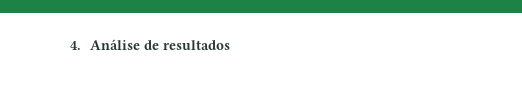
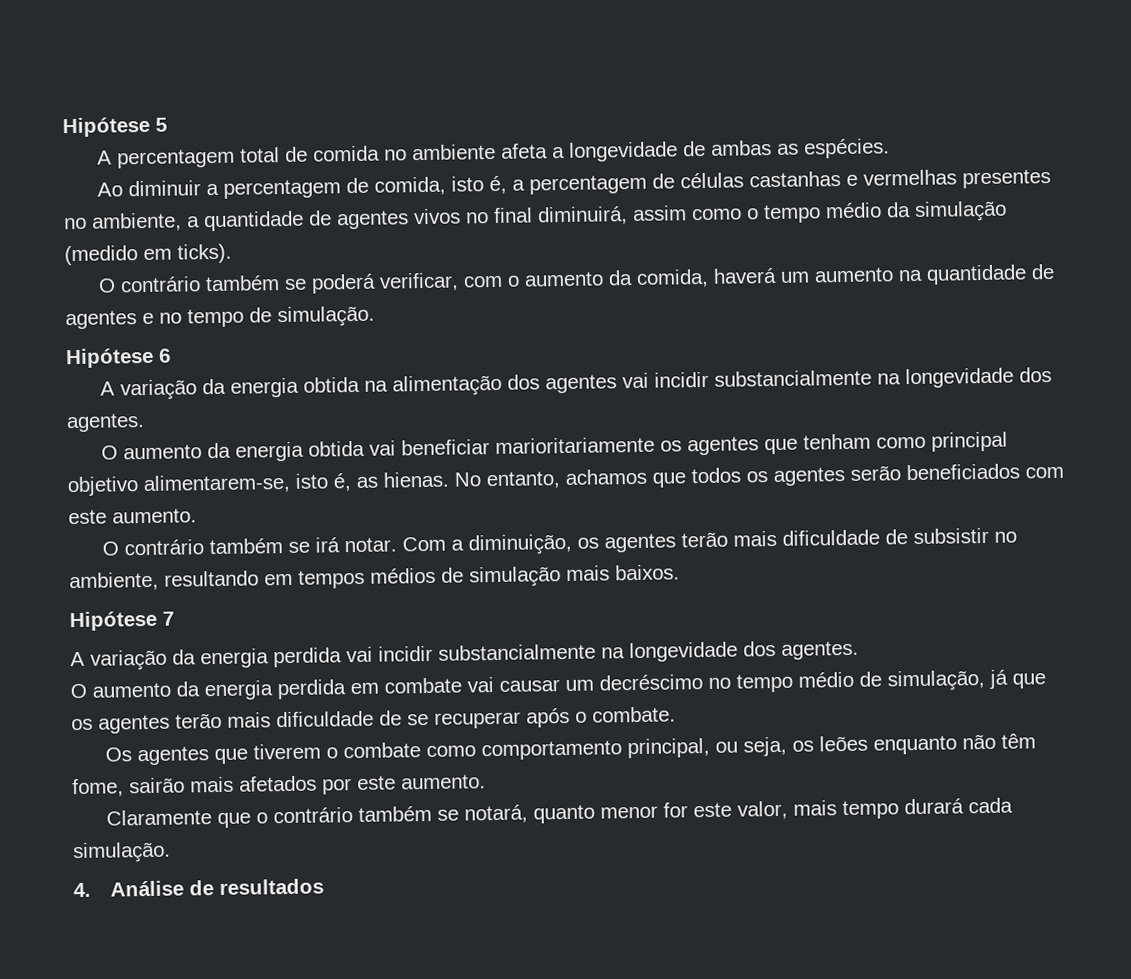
+ Hipótese 5
+ A percentagem total de comida no ambiente afeta a longevidade de ambas as espécies.
+ Ao diminuir a percentagem de comida, isto é, a percentagem de células castanhas e vermelhas presentes no ambiente, a quantidade de agentes vivos no final diminuirá, assim como o tempo médio da simulação (medido em ticks).
+ O contrário também se poderá verificar, com o aumento da comida, haverá um aumento na quantidade de agentes e no tempo de simulação.
+ Hipótese 6
+ A variação da energia obtida na alimentação dos agentes vai incidir substancialmente na longevidade dos agentes.
+ O aumento da energia obtida vai beneficiar marioritariamente os agentes que tenham como principal objetivo alimentarem-se, isto é, as hienas. No entanto, achamos que todos os agentes serão beneficiados com este aumento.
+ O contrário também se irá notar. Com a diminuição, os agentes terão mais dificuldade de subsistir no ambiente, resultando em tempos médios de simulação mais baixos.
+ Hipótese 7
+ A variação da energia perdida vai incidir substancialmente na longevidade dos agentes.
+ O aumento da energia perdida em combate vai causar um decréscimo no tempo médio de simulação, já que os agentes terão mais dificuldade de se recuperar após o combate.
+ Os agentes que tiverem o combate como comportamento principal, ou seja, os leões enquanto não têm fome, sairão mais afetados por este aumento.
+ Claramente que o contrário também se notará, quanto menor for este valor, mais tempo durará cada simulação.

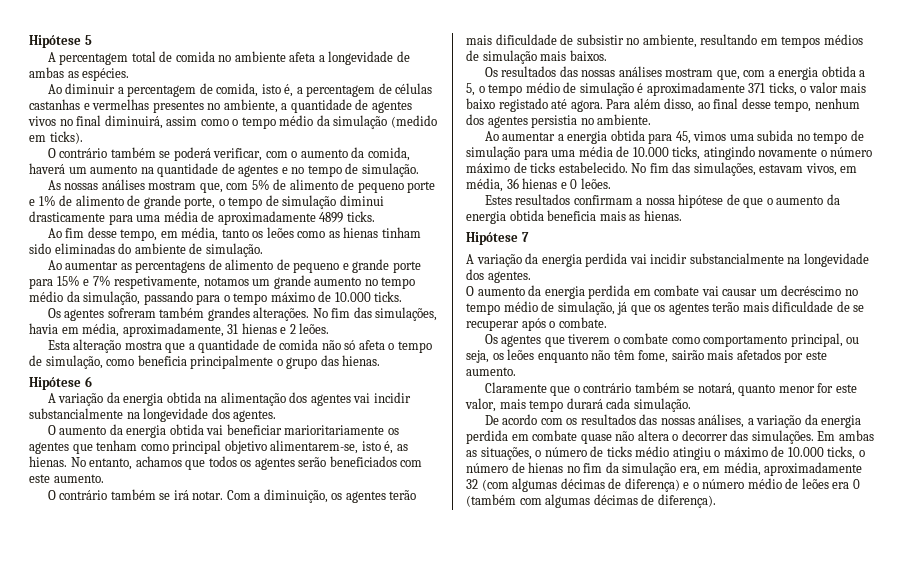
+ As nossas análises mostram que, com 5% de alimento de pequeno porte e 1% de alimento de grande porte, o tempo de simulação diminui drasticamente para uma média de aproximadamente 4899 ticks.
+ Ao fim desse tempo, em média, tanto os leões como as hienas tinham sido eliminadas do ambiente de simulação.
+ Ao aumentar as percentagens de alimento de pequeno e grande porte para 15% e 7% respetivamente, notamos um grande aumento no tempo médio da simulação, passando para o tempo máximo de 10.000 ticks.
+ Os agentes sofreram também grandes alterações. No fim das simulações, havia em média, aproximadamente, 31 hienas e 2 leões.
+ Esta alteração mostra que a quantidade de comida não só afeta o tempo de simulação, como beneficia principalmente o grupo das hienas.
+ Os resultados das nossas análises mostram que, com a energia obtida a 5, o tempo médio de simulação é aproximadamente 371 ticks, o valor mais baixo registado até agora. Para além disso, ao final desse tempo, nenhum dos agentes persistia no ambiente.
+ Ao aumentar a energia obtida para 45, vimos uma subida no tempo de simulação para uma média de 10.000 ticks, atingindo novamente o número máximo de ticks estabelecido. No fim das simulações, estavam vivos, em média, 36 hienas e 0 leões.
+ Estes resultados confirmam a nossa hipótese de que o aumento da energia obtida beneficia mais as hienas.
- 4. Análise de resultados
+ De acordo com os resultados das nossas análises, a variação da energia perdida em combate quase não altera o decorrer das simulações. Em ambas as situações, o número de ticks médio atingiu o máximo de 10.000 ticks, o número de hienas no fim da simulação era, em média, aproximadamente 32 (com algumas décimas de diferença) e o número médio de leões era 0 (também com algumas décimas de diferença).

